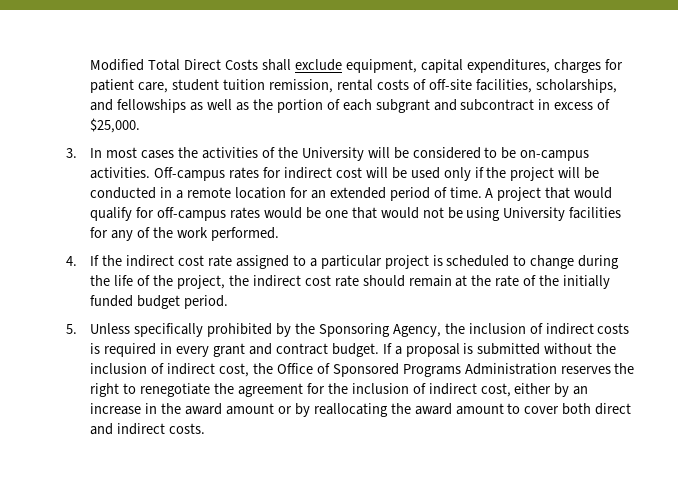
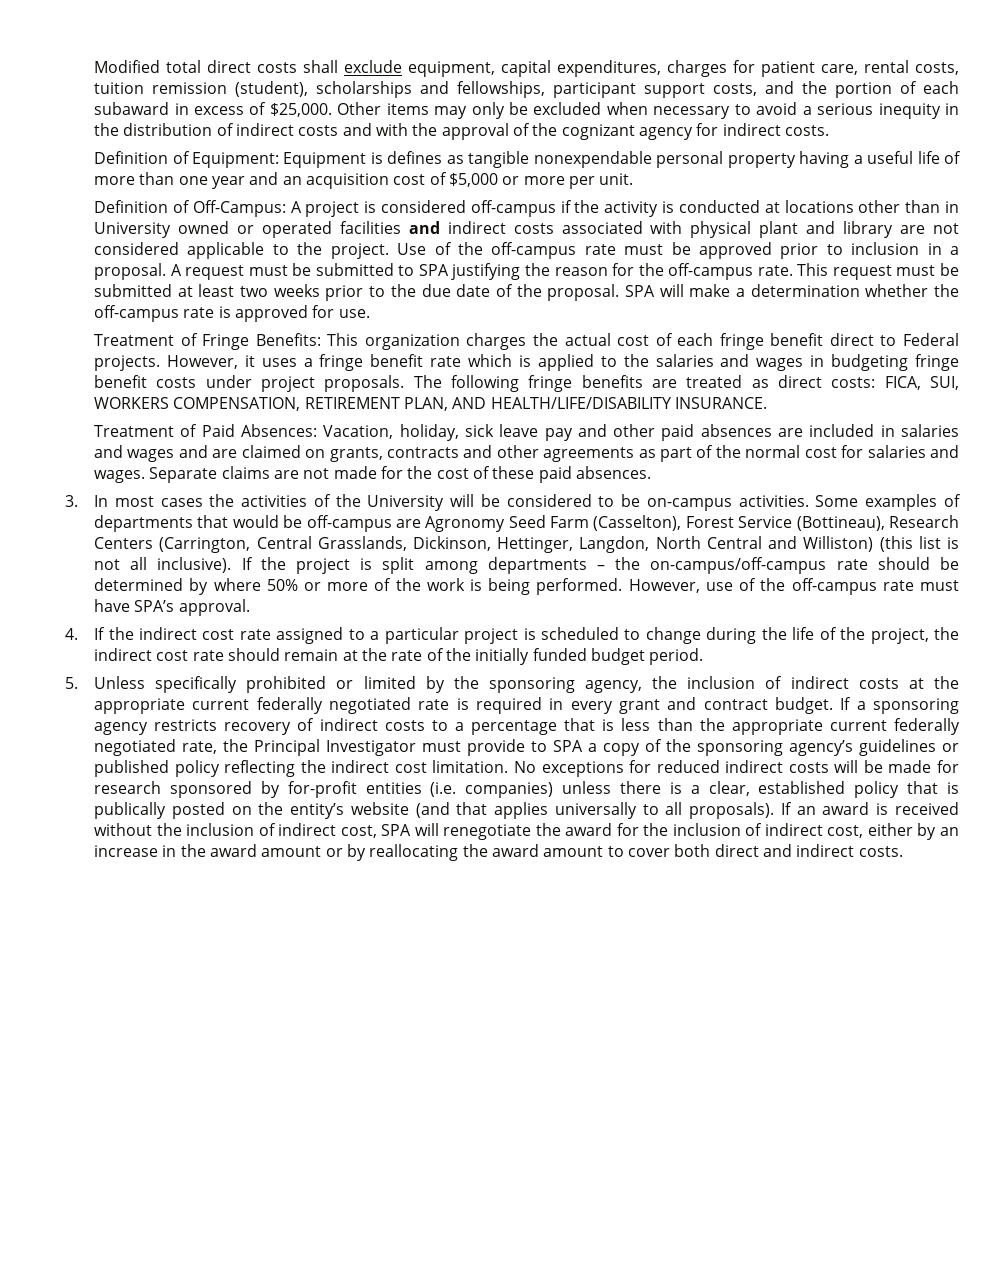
- Modified Total Direct Costs shall exclude equipment, capital expenditures, charges for patient care, student tuition remission, rental costs of off-site facilities, scholarships, and fellowships as well as the portion of each subgrant and subcontract in excess of $25,000.
+ Modified total direct costs shall exclude equipment, capital expenditures, charges for patient care, rental costs, tuition remission (student), scholarships and fellowships, participant support costs, and the portion of each subaward in excess of $25,000. Other items may only be excluded when necessary to avoid a serious inequity in the distribution of indirect costs and with the approval of the cognizant agency for indirect costs.
+ Definition of Equipment: Equipment is defines as tangible nonexpendable personal property having a useful life of more than one year and an acquisition cost of $5,000 or more per unit.
+ Definition of Off-Campus: A project is considered off-campus if the activity is conducted at locations other than in University owned or operated facilities and indirect costs associated with physical plant and library are not considered applicable to the project. Use of the off-campus rate must be approved prior to inclusion in a proposal. A request must be submitted to SPA justifying the reason for the off-campus rate. This request must be submitted at least two weeks prior to the due date of the proposal. SPA will make a determination whether the off-campus rate is approved for use.
+ Treatment of Fringe Benefits: This organization charges the actual cost of each fringe benefit direct to Federal projects. However, it uses a fringe benefit rate which is applied to the salaries and wages in budgeting fringe benefit costs under project proposals. The following fringe benefits are treated as direct costs: FICA, SUI, WORKERS COMPENSATION, RETIREMENT PLAN, AND HEALTH/LIFE/DISABILITY INSURANCE.
+ Treatment of Paid Absences: Vacation, holiday, sick leave pay and other paid absences are included in salaries and wages and are claimed on grants, contracts and other agreements as part of the normal cost for salaries and wages. Separate claims are not made for the cost of these paid absences.
- Off-campus rates for indirect cost will be used only if the project will be conducted in a remote location for an extended period of time. A project that would qualify for off-campus rates would be one that would not be using University facilities for any of the work performed.
+ Some examples of departments that would be off-campus are Agronomy Seed Farm (Casselton), Forest Service (Bottineau), Research Centers (Carrington, Central Grasslands, Dickinson, Hettinger, Langdon, North Central and Williston) (this list is not all inclusive). If the project is split among departments – the on-campus/off-campus rate should be determined by where 50% or more of the work is being performed. However, use of the off-campus rate must have SPA’s approval.
- 5. Unless specifically prohibited by the Sponsoring Agency, the inclusion of indirect costs is required in every grant and contract budget.
+ 5. Unless specifically prohibited or limited by the sponsoring agency, the inclusion of indirect costs at the appropriate current federally negotiated rate is required in every grant and contract budget.
- If a proposal is submitted without the inclusion of indirect cost, the Office of Sponsored Programs Administration reserves the right to renegotiate the agreement for the inclusion of indirect cost, either by an increase in the award amount or by reallocating the award amount to cover both direct and indirect costs.
+ If a sponsoring agency restricts recovery of indirect costs to a percentage that is less than the appropriate current federally negotiated rate, the Principal Investigator must provide to SPA a copy of the sponsoring agency’s guidelines or published policy reflecting the indirect cost limitation. No exceptions for reduced indirect costs will be made for research sponsored by for-profit entities (i.e. companies) unless there is a clear, established policy that is publically posted on the entity’s website (and that applies universally to all proposals). If an award is received without the inclusion of indirect cost, SPA will renegotiate the award for the inclusion of indirect cost, either by an increase in the award amount or by reallocating the award amount to cover both direct and indirect costs.

